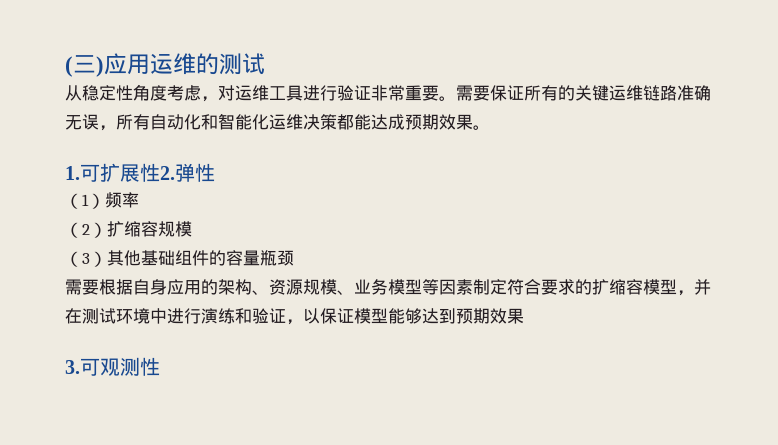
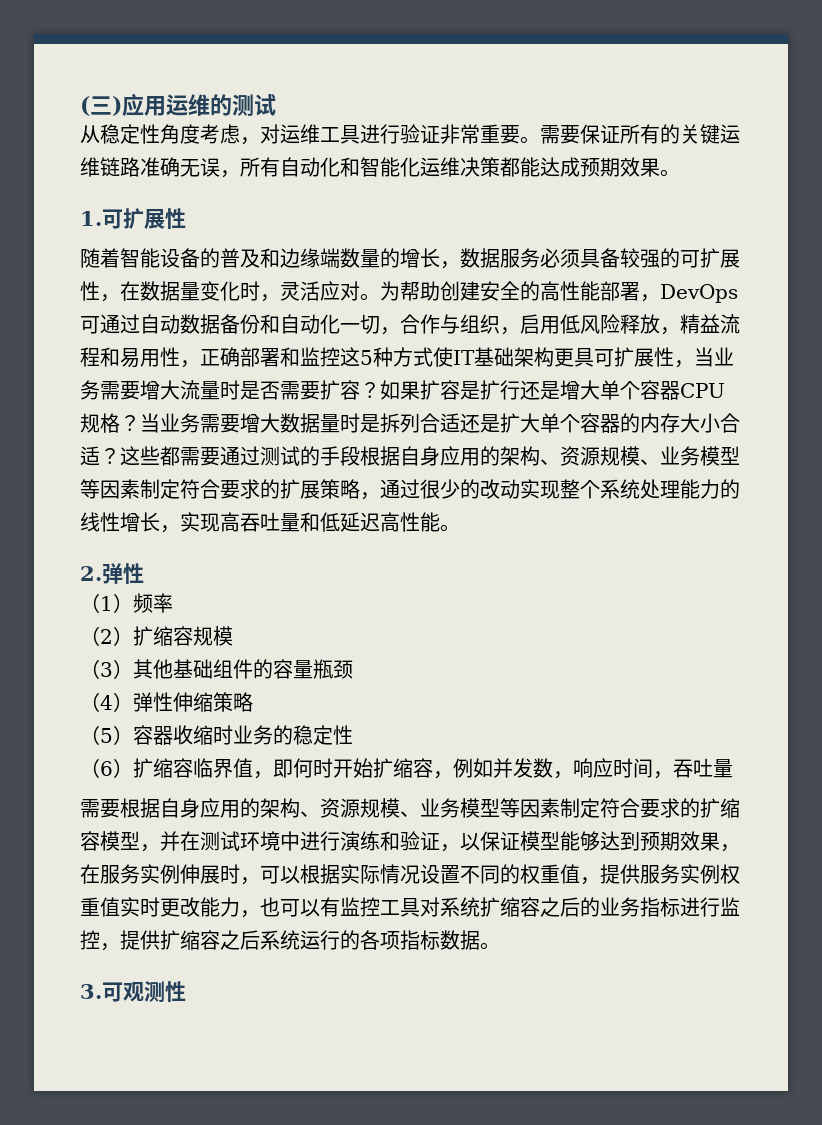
- 1.可扩展性2.弹性
+ 1.可扩展性
+ 随着智能设备的普及和边缘端数量的增长，数据服务必须具备较强的可扩展性，在数据量变化时，灵活应对。为帮助创建安全的高性能部署，DevOps可通过自动数据备份和自动化一切，合作与组织，启用低风险释放，精益流程和易用性，正确部署和监控这5种方式使IT基础架构更具可扩展性，当业务需要增大流量时是否需要扩容？如果扩容是扩行还是增大单个容器CPU规格？当业务需要增大数据量时是拆列合适还是扩大单个容器的内存大小合适？这些都需要通过测试的手段根据自身应用的架构、资源规模、业务模型等因素制定符合要求的扩展策略，通过很少的改动实现整个系统处理能力的线性增长，实现高吞吐量和低延迟高性能。
+ 2.弹性
+ （4）弹性伸缩策略
+ （5）容器收缩时业务的稳定性
+ （6）扩缩容临界值，即何时开始扩缩容，例如并发数，响应时间，吞吐量
- 需要根据自身应用的架构、资源规模、业务模型等因素制定符合要求的扩缩容模型，并在测试环境中进行演练和验证，以保证模型能够达到预期效果
+ 需要根据自身应用的架构、资源规模、业务模型等因素制定符合要求的扩缩容模型，并在测试环境中进行演练和验证，以保证模型能够达到预期效果，在服务实例伸展时，可以根据实际情况设置不同的权重值，提供服务实例权重值实时更改能力，也可以有监控工具对系统扩缩容之后的业务指标进行监控，提供扩缩容之后系统运行的各项指标数据。

